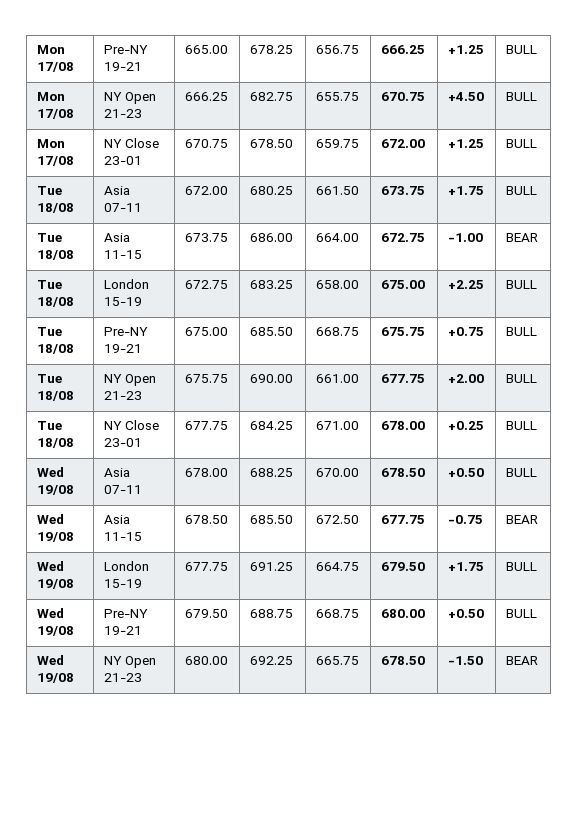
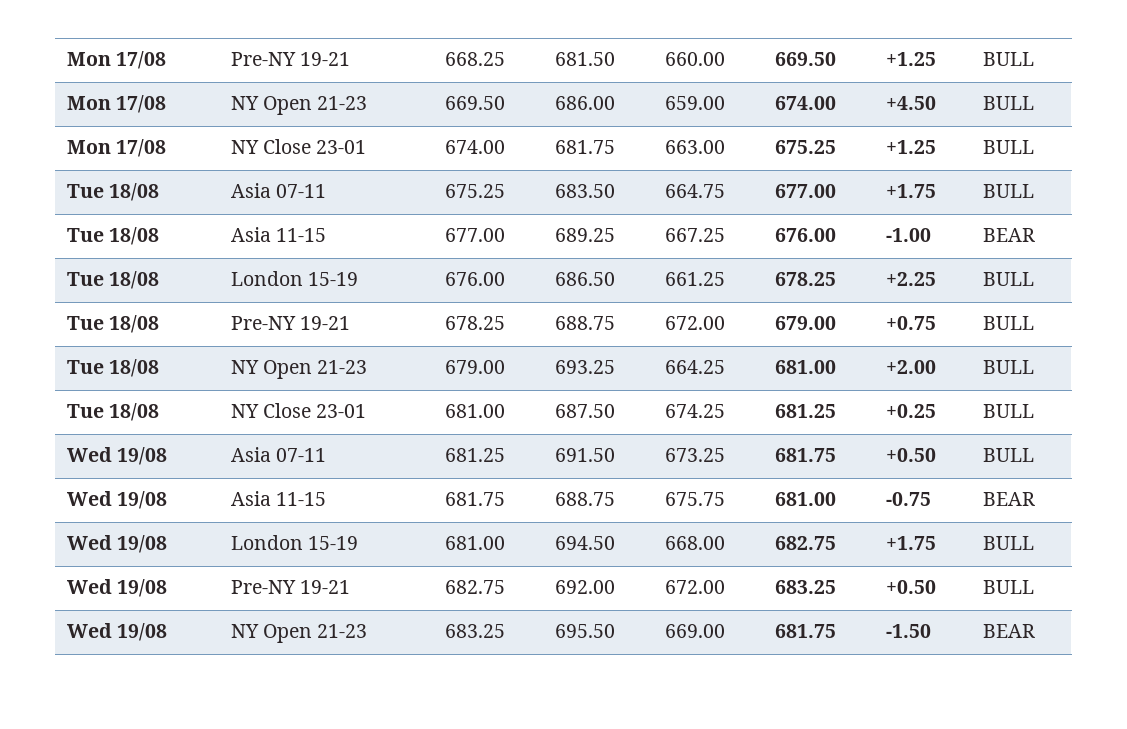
- Mon 17/08 | Pre-NY 19-21 | 665.00 | 678.25 | 656.75 | 666.25 | +1.25 | BULL
+ Mon 17/08 | Pre-NY 19-21 | 668.25 | 681.50 | 660.00 | 669.50 | +1.25 | BULL
- Mon 17/08 | NY Open 21-23 | 666.25 | 682.75 | 655.75 | 670.75 | +4.50 | BULL
+ Mon 17/08 | NY Open 21-23 | 669.50 | 686.00 | 659.00 | 674.00 | +4.50 | BULL
- Mon 17/08 | NY Close 23-01 | 670.75 | 678.50 | 659.75 | 672.00 | +1.25 | BULL
+ Mon 17/08 | NY Close 23-01 | 674.00 | 681.75 | 663.00 | 675.25 | +1.25 | BULL
- Tue 18/08 | Asia 07-11 | 672.00 | 680.25 | 661.50 | 673.75 | +1.75 | BULL
+ Tue 18/08 | Asia 07-11 | 675.25 | 683.50 | 664.75 | 677.00 | +1.75 | BULL
- Tue 18/08 | Asia 11-15 | 673.75 | 686.00 | 664.00 | 672.75 | -1.00 | BEAR
+ Tue 18/08 | Asia 11-15 | 677.00 | 689.25 | 667.25 | 676.00 | -1.00 | BEAR
- Tue 18/08 | London 15-19 | 672.75 | 683.25 | 658.00 | 675.00 | +2.25 | BULL
+ Tue 18/08 | London 15-19 | 676.00 | 686.50 | 661.25 | 678.25 | +2.25 | BULL
- Tue 18/08 | Pre-NY 19-21 | 675.00 | 685.50 | 668.75 | 675.75 | +0.75 | BULL
+ Tue 18/08 | Pre-NY 19-21 | 678.25 | 688.75 | 672.00 | 679.00 | +0.75 | BULL
- Tue 18/08 | NY Open 21-23 | 675.75 | 690.00 | 661.00 | 677.75 | +2.00 | BULL
+ Tue 18/08 | NY Open 21-23 | 679.00 | 693.25 | 664.25 | 681.00 | +2.00 | BULL
- Tue 18/08 | NY Close 23-01 | 677.75 | 684.25 | 671.00 | 678.00 | +0.25 | BULL
+ Tue 18/08 | NY Close 23-01 | 681.00 | 687.50 | 674.25 | 681.25 | +0.25 | BULL
- Wed 19/08 | Asia 07-11 | 678.00 | 688.25 | 670.00 | 678.50 | +0.50 | BULL
+ Wed 19/08 | Asia 07-11 | 681.25 | 691.50 | 673.25 | 681.75 | +0.50 | BULL
- Wed 19/08 | Asia 11-15 | 678.50 | 685.50 | 672.50 | 677.75 | -0.75 | BEAR
+ Wed 19/08 | Asia 11-15 | 681.75 | 688.75 | 675.75 | 681.00 | -0.75 | BEAR
- Wed 19/08 | London 15-19 | 677.75 | 691.25 | 664.75 | 679.50 | +1.75 | BULL
+ Wed 19/08 | London 15-19 | 681.00 | 694.50 | 668.00 | 682.75 | +1.75 | BULL
- Wed 19/08 | Pre-NY 19-21 | 679.50 | 688.75 | 668.75 | 680.00 | +0.50 | BULL
+ Wed 19/08 | Pre-NY 19-21 | 682.75 | 692.00 | 672.00 | 683.25 | +0.50 | BULL
- Wed 19/08 | NY Open 21-23 | 680.00 | 692.25 | 665.75 | 678.50 | -1.50 | BEAR
+ Wed 19/08 | NY Open 21-23 | 683.25 | 695.50 | 669.00 | 681.75 | -1.50 | BEAR

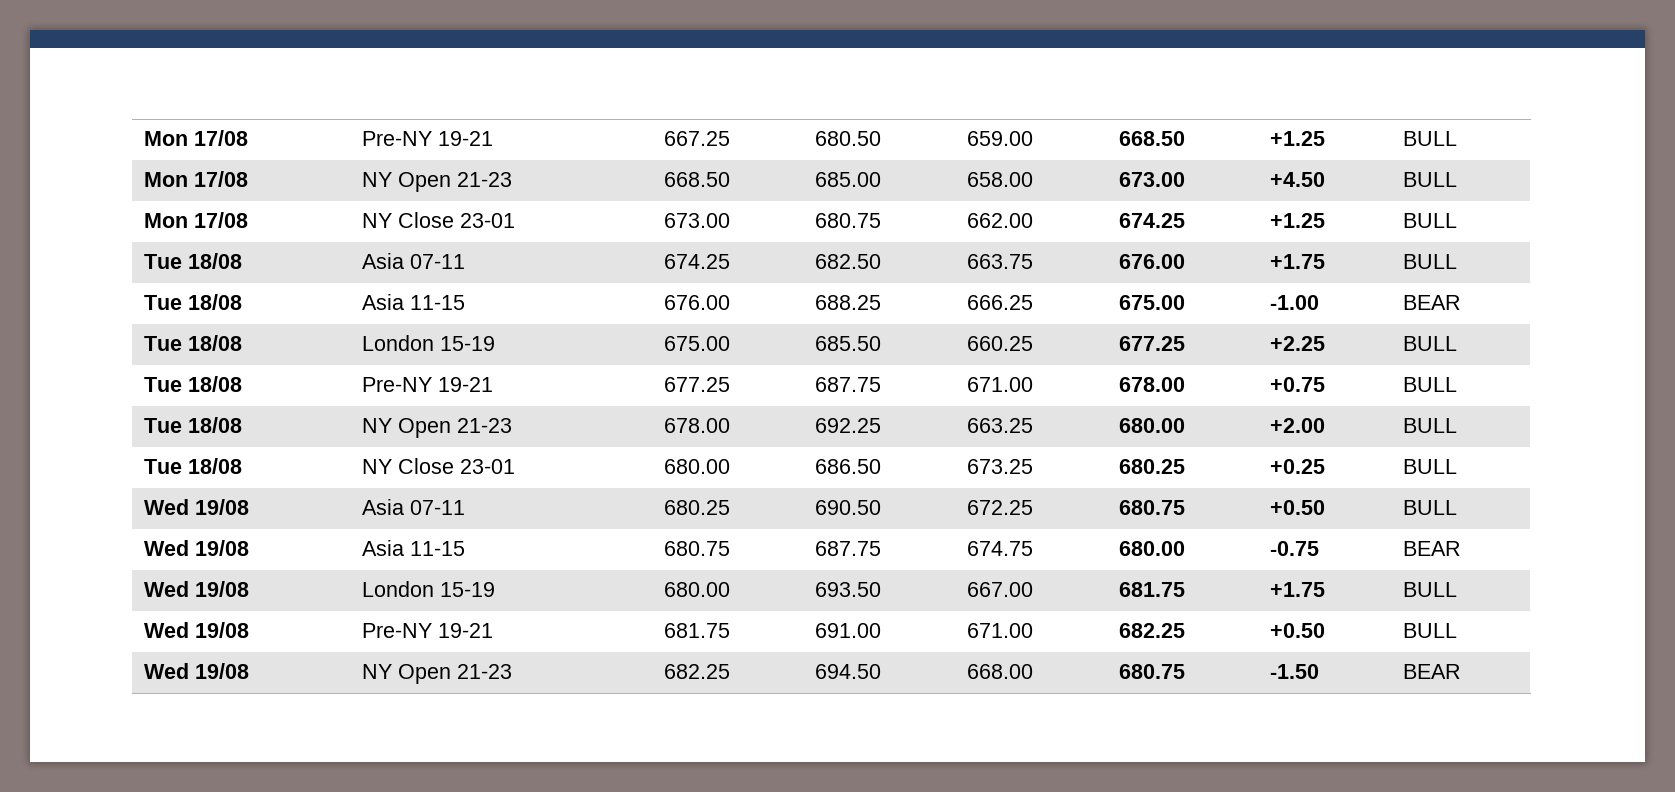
- Mon 17/08 | Pre-NY 19-21 | 668.25 | 681.50 | 660.00 | 669.50 | +1.25 | BULL
+ Mon 17/08 | Pre-NY 19-21 | 667.25 | 680.50 | 659.00 | 668.50 | +1.25 | BULL
- Mon 17/08 | NY Open 21-23 | 669.50 | 686.00 | 659.00 | 674.00 | +4.50 | BULL
+ Mon 17/08 | NY Open 21-23 | 668.50 | 685.00 | 658.00 | 673.00 | +4.50 | BULL
- Mon 17/08 | NY Close 23-01 | 674.00 | 681.75 | 663.00 | 675.25 | +1.25 | BULL
+ Mon 17/08 | NY Close 23-01 | 673.00 | 680.75 | 662.00 | 674.25 | +1.25 | BULL
- Tue 18/08 | Asia 07-11 | 675.25 | 683.50 | 664.75 | 677.00 | +1.75 | BULL
+ Tue 18/08 | Asia 07-11 | 674.25 | 682.50 | 663.75 | 676.00 | +1.75 | BULL
- Tue 18/08 | Asia 11-15 | 677.00 | 689.25 | 667.25 | 676.00 | -1.00 | BEAR
+ Tue 18/08 | Asia 11-15 | 676.00 | 688.25 | 666.25 | 675.00 | -1.00 | BEAR
- Tue 18/08 | London 15-19 | 676.00 | 686.50 | 661.25 | 678.25 | +2.25 | BULL
+ Tue 18/08 | London 15-19 | 675.00 | 685.50 | 660.25 | 677.25 | +2.25 | BULL
- Tue 18/08 | Pre-NY 19-21 | 678.25 | 688.75 | 672.00 | 679.00 | +0.75 | BULL
+ Tue 18/08 | Pre-NY 19-21 | 677.25 | 687.75 | 671.00 | 678.00 | +0.75 | BULL
- Tue 18/08 | NY Open 21-23 | 679.00 | 693.25 | 664.25 | 681.00 | +2.00 | BULL
+ Tue 18/08 | NY Open 21-23 | 678.00 | 692.25 | 663.25 | 680.00 | +2.00 | BULL
- Tue 18/08 | NY Close 23-01 | 681.00 | 687.50 | 674.25 | 681.25 | +0.25 | BULL
+ Tue 18/08 | NY Close 23-01 | 680.00 | 686.50 | 673.25 | 680.25 | +0.25 | BULL
- Wed 19/08 | Asia 07-11 | 681.25 | 691.50 | 673.25 | 681.75 | +0.50 | BULL
+ Wed 19/08 | Asia 07-11 | 680.25 | 690.50 | 672.25 | 680.75 | +0.50 | BULL
- Wed 19/08 | Asia 11-15 | 681.75 | 688.75 | 675.75 | 681.00 | -0.75 | BEAR
+ Wed 19/08 | Asia 11-15 | 680.75 | 687.75 | 674.75 | 680.00 | -0.75 | BEAR
- Wed 19/08 | London 15-19 | 681.00 | 694.50 | 668.00 | 682.75 | +1.75 | BULL
+ Wed 19/08 | London 15-19 | 680.00 | 693.50 | 667.00 | 681.75 | +1.75 | BULL
- Wed 19/08 | Pre-NY 19-21 | 682.75 | 692.00 | 672.00 | 683.25 | +0.50 | BULL
+ Wed 19/08 | Pre-NY 19-21 | 681.75 | 691.00 | 671.00 | 682.25 | +0.50 | BULL
- Wed 19/08 | NY Open 21-23 | 683.25 | 695.50 | 669.00 | 681.75 | -1.50 | BEAR
+ Wed 19/08 | NY Open 21-23 | 682.25 | 694.50 | 668.00 | 680.75 | -1.50 | BEAR

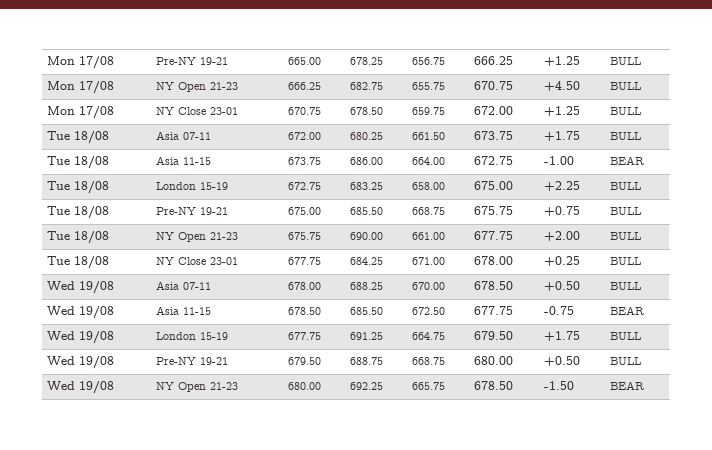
- Mon 17/08 | Pre-NY 19-21 | 667.25 | 680.50 | 659.00 | 668.50 | +1.25 | BULL
+ Mon 17/08 | Pre-NY 19-21 | 665.00 | 678.25 | 656.75 | 666.25 | +1.25 | BULL
- Mon 17/08 | NY Open 21-23 | 668.50 | 685.00 | 658.00 | 673.00 | +4.50 | BULL
+ Mon 17/08 | NY Open 21-23 | 666.25 | 682.75 | 655.75 | 670.75 | +4.50 | BULL
- Mon 17/08 | NY Close 23-01 | 673.00 | 680.75 | 662.00 | 674.25 | +1.25 | BULL
+ Mon 17/08 | NY Close 23-01 | 670.75 | 678.50 | 659.75 | 672.00 | +1.25 | BULL
- Tue 18/08 | Asia 07-11 | 674.25 | 682.50 | 663.75 | 676.00 | +1.75 | BULL
+ Tue 18/08 | Asia 07-11 | 672.00 | 680.25 | 661.50 | 673.75 | +1.75 | BULL
- Tue 18/08 | Asia 11-15 | 676.00 | 688.25 | 666.25 | 675.00 | -1.00 | BEAR
+ Tue 18/08 | Asia 11-15 | 673.75 | 686.00 | 664.00 | 672.75 | -1.00 | BEAR
- Tue 18/08 | London 15-19 | 675.00 | 685.50 | 660.25 | 677.25 | +2.25 | BULL
+ Tue 18/08 | London 15-19 | 672.75 | 683.25 | 658.00 | 675.00 | +2.25 | BULL
- Tue 18/08 | Pre-NY 19-21 | 677.25 | 687.75 | 671.00 | 678.00 | +0.75 | BULL
+ Tue 18/08 | Pre-NY 19-21 | 675.00 | 685.50 | 668.75 | 675.75 | +0.75 | BULL
- Tue 18/08 | NY Open 21-23 | 678.00 | 692.25 | 663.25 | 680.00 | +2.00 | BULL
+ Tue 18/08 | NY Open 21-23 | 675.75 | 690.00 | 661.00 | 677.75 | +2.00 | BULL
- Tue 18/08 | NY Close 23-01 | 680.00 | 686.50 | 673.25 | 680.25 | +0.25 | BULL
+ Tue 18/08 | NY Close 23-01 | 677.75 | 684.25 | 671.00 | 678.00 | +0.25 | BULL
- Wed 19/08 | Asia 07-11 | 680.25 | 690.50 | 672.25 | 680.75 | +0.50 | BULL
+ Wed 19/08 | Asia 07-11 | 678.00 | 688.25 | 670.00 | 678.50 | +0.50 | BULL
- Wed 19/08 | Asia 11-15 | 680.75 | 687.75 | 674.75 | 680.00 | -0.75 | BEAR
+ Wed 19/08 | Asia 11-15 | 678.50 | 685.50 | 672.50 | 677.75 | -0.75 | BEAR
- Wed 19/08 | London 15-19 | 680.00 | 693.50 | 667.00 | 681.75 | +1.75 | BULL
+ Wed 19/08 | London 15-19 | 677.75 | 691.25 | 664.75 | 679.50 | +1.75 | BULL
- Wed 19/08 | Pre-NY 19-21 | 681.75 | 691.00 | 671.00 | 682.25 | +0.50 | BULL
+ Wed 19/08 | Pre-NY 19-21 | 679.50 | 688.75 | 668.75 | 680.00 | +0.50 | BULL
- Wed 19/08 | NY Open 21-23 | 682.25 | 694.50 | 668.00 | 680.75 | -1.50 | BEAR
+ Wed 19/08 | NY Open 21-23 | 680.00 | 692.25 | 665.75 | 678.50 | -1.50 | BEAR

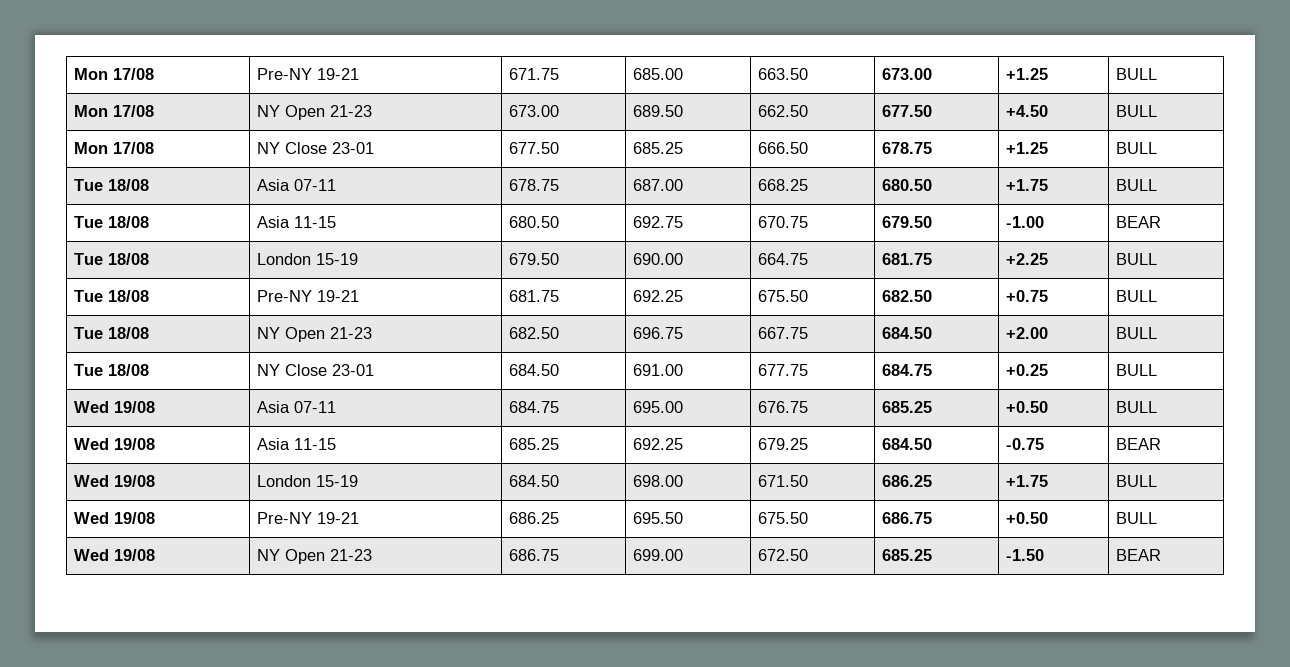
- Mon 17/08 | Pre-NY 19-21 | 665.00 | 678.25 | 656.75 | 666.25 | +1.25 | BULL
+ Mon 17/08 | Pre-NY 19-21 | 671.75 | 685.00 | 663.50 | 673.00 | +1.25 | BULL
- Mon 17/08 | NY Open 21-23 | 666.25 | 682.75 | 655.75 | 670.75 | +4.50 | BULL
+ Mon 17/08 | NY Open 21-23 | 673.00 | 689.50 | 662.50 | 677.50 | +4.50 | BULL
- Mon 17/08 | NY Close 23-01 | 670.75 | 678.50 | 659.75 | 672.00 | +1.25 | BULL
+ Mon 17/08 | NY Close 23-01 | 677.50 | 685.25 | 666.50 | 678.75 | +1.25 | BULL
- Tue 18/08 | Asia 07-11 | 672.00 | 680.25 | 661.50 | 673.75 | +1.75 | BULL
+ Tue 18/08 | Asia 07-11 | 678.75 | 687.00 | 668.25 | 680.50 | +1.75 | BULL
- Tue 18/08 | Asia 11-15 | 673.75 | 686.00 | 664.00 | 672.75 | -1.00 | BEAR
+ Tue 18/08 | Asia 11-15 | 680.50 | 692.75 | 670.75 | 679.50 | -1.00 | BEAR
- Tue 18/08 | London 15-19 | 672.75 | 683.25 | 658.00 | 675.00 | +2.25 | BULL
+ Tue 18/08 | London 15-19 | 679.50 | 690.00 | 664.75 | 681.75 | +2.25 | BULL
- Tue 18/08 | Pre-NY 19-21 | 675.00 | 685.50 | 668.75 | 675.75 | +0.75 | BULL
+ Tue 18/08 | Pre-NY 19-21 | 681.75 | 692.25 | 675.50 | 682.50 | +0.75 | BULL
- Tue 18/08 | NY Open 21-23 | 675.75 | 690.00 | 661.00 | 677.75 | +2.00 | BULL
+ Tue 18/08 | NY Open 21-23 | 682.50 | 696.75 | 667.75 | 684.50 | +2.00 | BULL
- Tue 18/08 | NY Close 23-01 | 677.75 | 684.25 | 671.00 | 678.00 | +0.25 | BULL
+ Tue 18/08 | NY Close 23-01 | 684.50 | 691.00 | 677.75 | 684.75 | +0.25 | BULL
- Wed 19/08 | Asia 07-11 | 678.00 | 688.25 | 670.00 | 678.50 | +0.50 | BULL
+ Wed 19/08 | Asia 07-11 | 684.75 | 695.00 | 676.75 | 685.25 | +0.50 | BULL
- Wed 19/08 | Asia 11-15 | 678.50 | 685.50 | 672.50 | 677.75 | -0.75 | BEAR
+ Wed 19/08 | Asia 11-15 | 685.25 | 692.25 | 679.25 | 684.50 | -0.75 | BEAR
- Wed 19/08 | London 15-19 | 677.75 | 691.25 | 664.75 | 679.50 | +1.75 | BULL
+ Wed 19/08 | London 15-19 | 684.50 | 698.00 | 671.50 | 686.25 | +1.75 | BULL
- Wed 19/08 | Pre-NY 19-21 | 679.50 | 688.75 | 668.75 | 680.00 | +0.50 | BULL
+ Wed 19/08 | Pre-NY 19-21 | 686.25 | 695.50 | 675.50 | 686.75 | +0.50 | BULL
- Wed 19/08 | NY Open 21-23 | 680.00 | 692.25 | 665.75 | 678.50 | -1.50 | BEAR
+ Wed 19/08 | NY Open 21-23 | 686.75 | 699.00 | 672.50 | 685.25 | -1.50 | BEAR

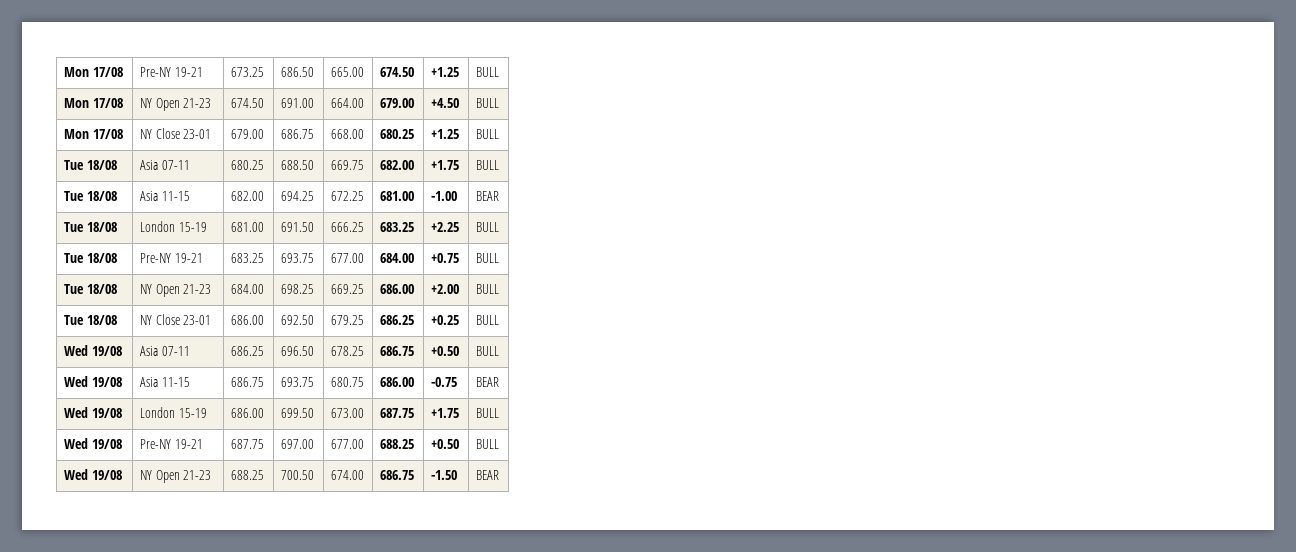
- Mon 17/08 | Pre-NY 19-21 | 671.75 | 685.00 | 663.50 | 673.00 | +1.25 | BULL
+ Mon 17/08 | Pre-NY 19-21 | 673.25 | 686.50 | 665.00 | 674.50 | +1.25 | BULL
- Mon 17/08 | NY Open 21-23 | 673.00 | 689.50 | 662.50 | 677.50 | +4.50 | BULL
+ Mon 17/08 | NY Open 21-23 | 674.50 | 691.00 | 664.00 | 679.00 | +4.50 | BULL
- Mon 17/08 | NY Close 23-01 | 677.50 | 685.25 | 666.50 | 678.75 | +1.25 | BULL
+ Mon 17/08 | NY Close 23-01 | 679.00 | 686.75 | 668.00 | 680.25 | +1.25 | BULL
- Tue 18/08 | Asia 07-11 | 678.75 | 687.00 | 668.25 | 680.50 | +1.75 | BULL
+ Tue 18/08 | Asia 07-11 | 680.25 | 688.50 | 669.75 | 682.00 | +1.75 | BULL
- Tue 18/08 | Asia 11-15 | 680.50 | 692.75 | 670.75 | 679.50 | -1.00 | BEAR
+ Tue 18/08 | Asia 11-15 | 682.00 | 694.25 | 672.25 | 681.00 | -1.00 | BEAR
- Tue 18/08 | London 15-19 | 679.50 | 690.00 | 664.75 | 681.75 | +2.25 | BULL
+ Tue 18/08 | London 15-19 | 681.00 | 691.50 | 666.25 | 683.25 | +2.25 | BULL
- Tue 18/08 | Pre-NY 19-21 | 681.75 | 692.25 | 675.50 | 682.50 | +0.75 | BULL
+ Tue 18/08 | Pre-NY 19-21 | 683.25 | 693.75 | 677.00 | 684.00 | +0.75 | BULL
- Tue 18/08 | NY Open 21-23 | 682.50 | 696.75 | 667.75 | 684.50 | +2.00 | BULL
+ Tue 18/08 | NY Open 21-23 | 684.00 | 698.25 | 669.25 | 686.00 | +2.00 | BULL
- Tue 18/08 | NY Close 23-01 | 684.50 | 691.00 | 677.75 | 684.75 | +0.25 | BULL
+ Tue 18/08 | NY Close 23-01 | 686.00 | 692.50 | 679.25 | 686.25 | +0.25 | BULL
- Wed 19/08 | Asia 07-11 | 684.75 | 695.00 | 676.75 | 685.25 | +0.50 | BULL
+ Wed 19/08 | Asia 07-11 | 686.25 | 696.50 | 678.25 | 686.75 | +0.50 | BULL
- Wed 19/08 | Asia 11-15 | 685.25 | 692.25 | 679.25 | 684.50 | -0.75 | BEAR
+ Wed 19/08 | Asia 11-15 | 686.75 | 693.75 | 680.75 | 686.00 | -0.75 | BEAR
- Wed 19/08 | London 15-19 | 684.50 | 698.00 | 671.50 | 686.25 | +1.75 | BULL
+ Wed 19/08 | London 15-19 | 686.00 | 699.50 | 673.00 | 687.75 | +1.75 | BULL
- Wed 19/08 | Pre-NY 19-21 | 686.25 | 695.50 | 675.50 | 686.75 | +0.50 | BULL
+ Wed 19/08 | Pre-NY 19-21 | 687.75 | 697.00 | 677.00 | 688.25 | +0.50 | BULL
- Wed 19/08 | NY Open 21-23 | 686.75 | 699.00 | 672.50 | 685.25 | -1.50 | BEAR
+ Wed 19/08 | NY Open 21-23 | 688.25 | 700.50 | 674.00 | 686.75 | -1.50 | BEAR

